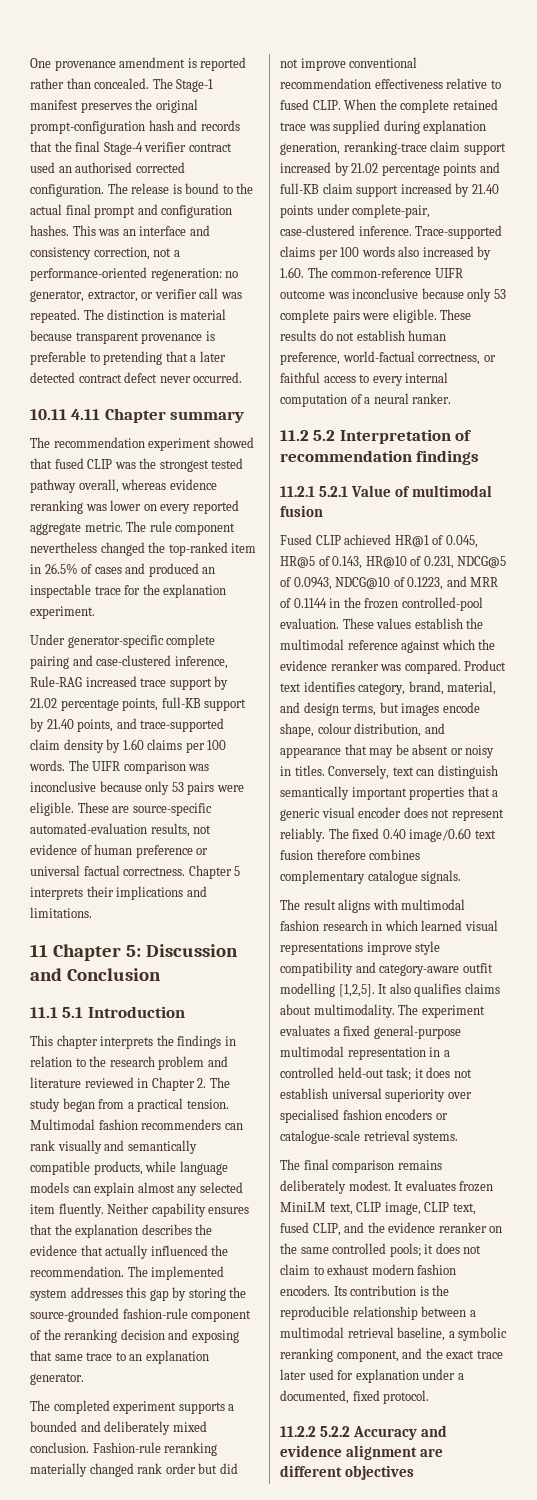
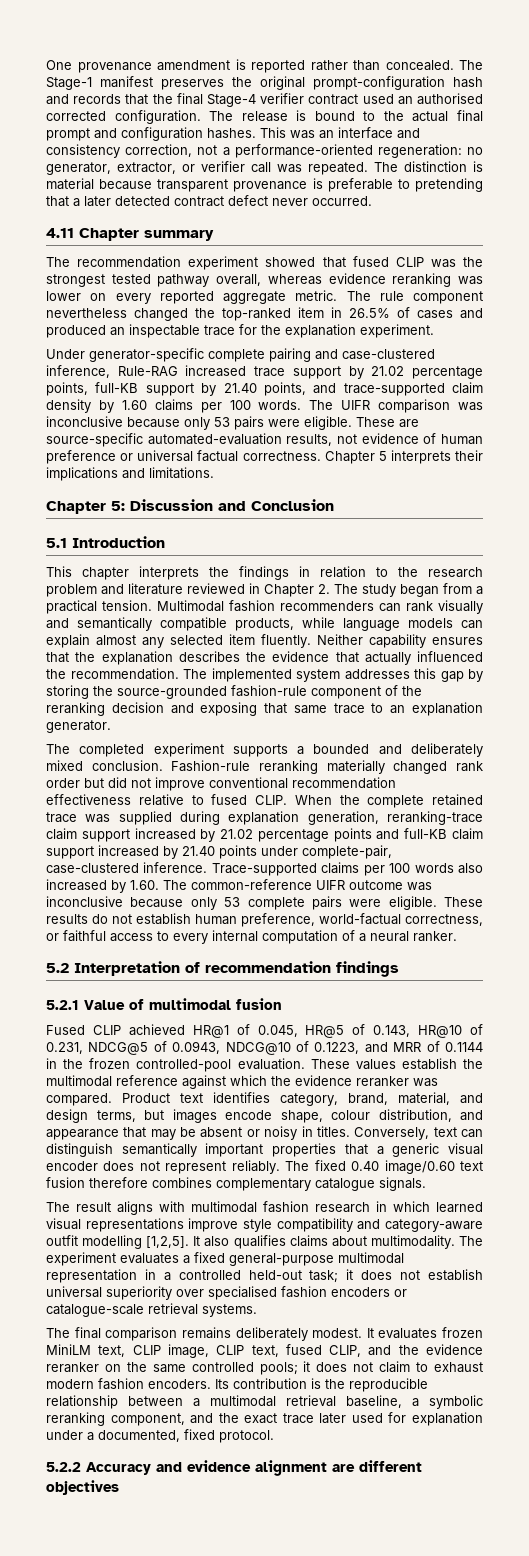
- 10.11 4.11 Chapter summary
+ 4.11 Chapter summary
- 11 Chapter 5: Discussion and Conclusion
+ Chapter 5: Discussion and Conclusion
- 11.1 5.1 Introduction
+ 5.1 Introduction
- 11.2 5.2 Interpretation of recommendation findings
+ 5.2 Interpretation of recommendation findings
- 11.2.1 5.2.1 Value of multimodal fusion
+ 5.2.1 Value of multimodal fusion
- 11.2.2 5.2.2 Accuracy and evidence alignment are different objectives
+ 5.2.2 Accuracy and evidence alignment are different objectives

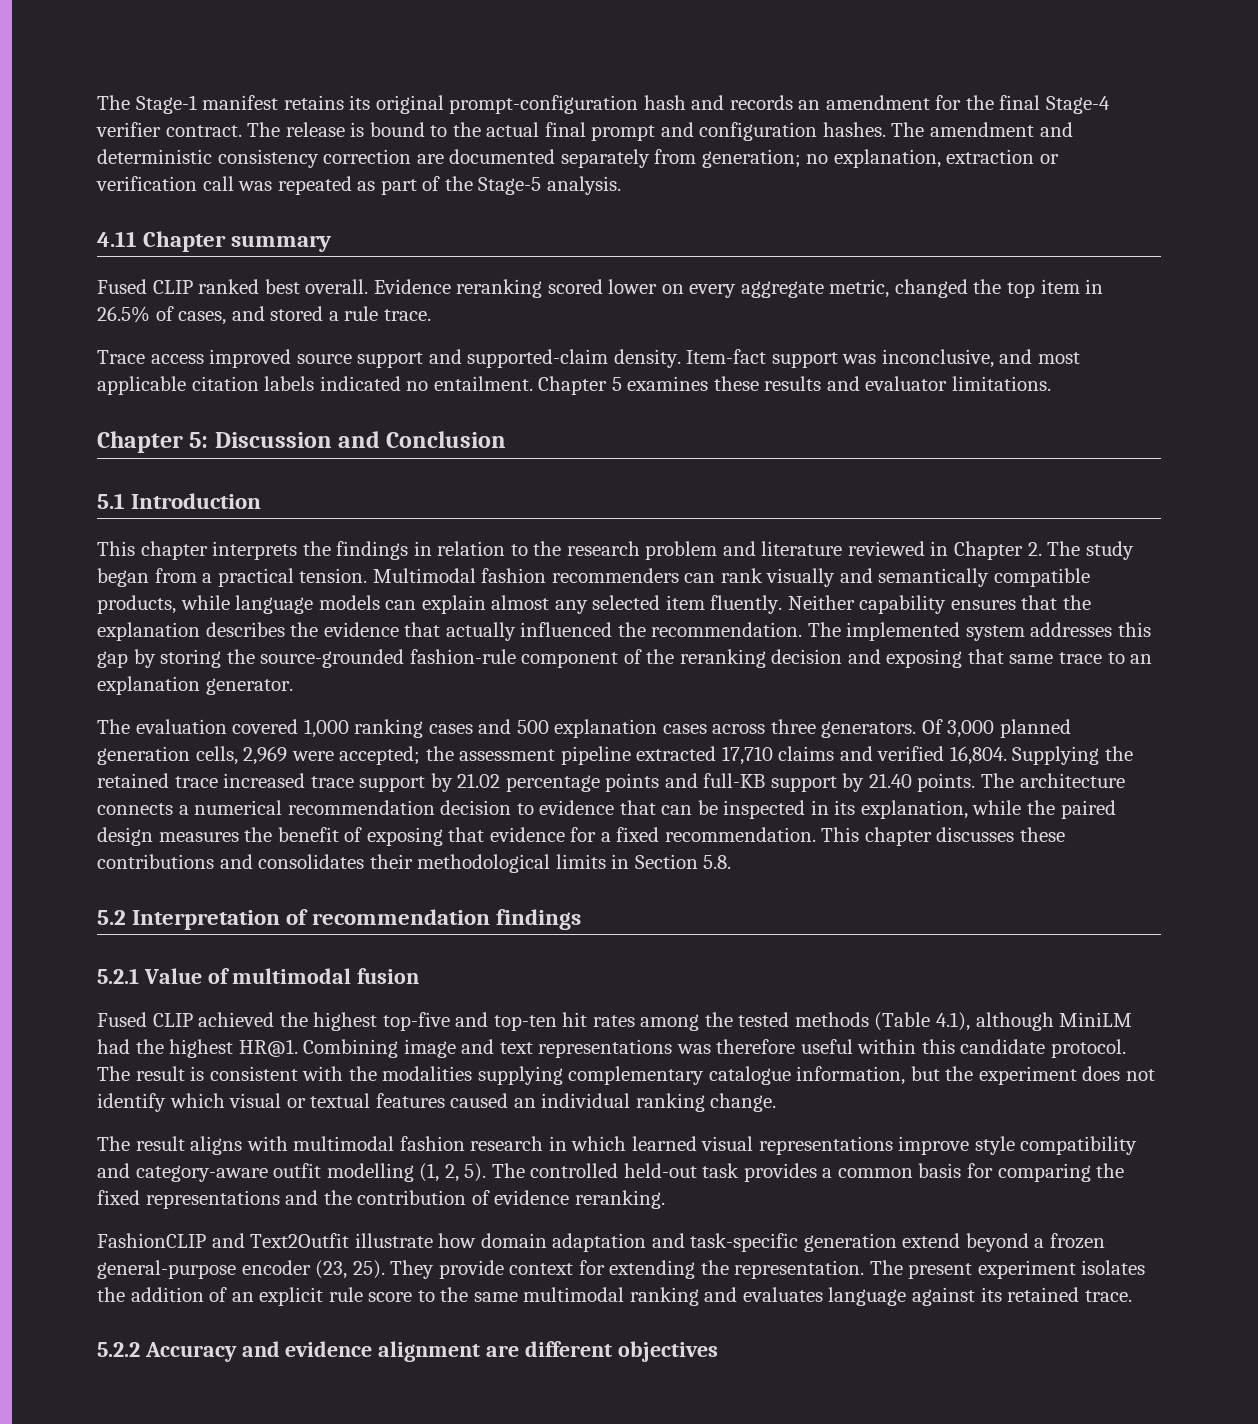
- One provenance amendment is reported rather than concealed. The Stage-1 manifest preserves the original prompt-configuration hash and records that the final Stage-4 verifier contract used an authorised corrected configuration.
+ The Stage-1 manifest retains its original prompt-configuration hash and records an amendment for the final Stage-4 verifier contract.
- This was an interface and consistency correction, not a performance-oriented regeneration: no generator, extractor, or verifier call was repeated. The distinction is material because transparent provenance is preferable to pretending that a later detected contract defect never occurred.
+ The amendment and deterministic consistency correction are documented separately from generation; no explanation, extraction or verification call was repeated as part of the Stage-5 analysis.
  4.11 Chapter summary
- The recommendation experiment showed that fused CLIP was the strongest tested pathway overall, whereas evidence reranking was lower on every reported aggregate metric. The rule component nevertheless changed the top-ranked item in 26.5% of cases and produced an inspectable trace for the explanation experiment.
- Under generator-specific complete pairing and case-clustered inference, Rule-RAG increased trace support by 21.02 percentage points, full-KB support by 21.40 points, and trace-supported claim density by 1.60 claims per 100 words. The UIFR comparison was inconclusive because only 53 pairs were eligible. These are source-specific automated-evaluation results, not evidence of human preference or universal factual correctness. Chapter 5 interprets their implications and limitations.
+ Fused CLIP ranked best overall. Evidence reranking scored lower on every aggregate metric, changed the top item in 26.5% of cases, and stored a rule trace.
+ Trace access improved source support and supported-claim density. Item-fact support was inconclusive, and most applicable citation labels indicated no entailment. Chapter 5 examines these results and evaluator limitations.
- The completed experiment supports a bounded and deliberately mixed conclusion. Fashion-rule reranking materially changed rank order but did not improve conventional recommendation effectiveness relative to fused CLIP. When the complete retained trace was supplied during explanation generation, reranking-trace claim support increased by 21.02 percentage points and full-KB claim support increased by 21.40 points under complete-pair, case-clustered inference. Trace-supported claims per 100 words also increased by 1.60. The common-reference UIFR outcome was inconclusive because only 53 complete pairs were eligible. These results do not establish human preference, world-factual correctness, or faithful access to every internal computation of a neural ranker.
+ The evaluation covered 1,000 ranking cases and 500 explanation cases across three generators. Of 3,000 planned generation cells, 2,969 were accepted; the assessment pipeline extracted 17,710 claims and verified 16,804. Supplying the retained trace increased trace support by 21.02 percentage points and full-KB support by 21.40 points. The architecture connects a numerical recommendation decision to evidence that can be inspected in its explanation, while the paired design measures the benefit of exposing that evidence for a fixed recommendation. This chapter discusses these contributions and consolidates their methodological limits in Section 5.8.
- Fused CLIP achieved HR@1 of 0.045, HR@5 of 0.143, HR@10 of 0.231, NDCG@5 of 0.0943, NDCG@10 of 0.1223, and MRR of 0.1144 in the frozen controlled-pool evaluation. These values establish the multimodal reference against which the evidence reranker was compared. Product text identifies category, brand, material, and design terms, but images encode shape, colour distribution, and appearance that may be absent or noisy in titles. Conversely, text can distinguish semantically important properties that a generic visual encoder does not represent reliably. The fixed 0.40 image/0.60 text fusion therefore combines complementary catalogue signals.
+ Fused CLIP achieved the highest top-five and top-ten hit rates among the tested methods (Table 4.1), although MiniLM had the highest HR@1. Combining image and text representations was therefore useful within this candidate protocol. The result is consistent with the modalities supplying complementary catalogue information, but the experiment does not identify which visual or textual features caused an individual ranking change.
- The result aligns with multimodal fashion research in which learned visual representations improve style compatibility and category-aware outfit modelling [1,2,5]. It also qualifies claims about multimodality. The experiment evaluates a fixed general-purpose multimodal representation in a controlled held-out task; it does not establish universal superiority over specialised fashion encoders or catalogue-scale retrieval systems.
- The final comparison remains deliberately modest. It evaluates frozen MiniLM text, CLIP image, CLIP text, fused CLIP, and the evidence reranker on the same controlled pools; it does not claim to exhaust modern fashion encoders. Its contribution is the reproducible relationship between a multimodal retrieval baseline, a symbolic reranking component, and the exact trace later used for explanation under a documented, fixed protocol.
+ The result aligns with multimodal fashion research in which learned visual representations improve style compatibility and category-aware outfit modelling (1, 2, 5). The controlled held-out task provides a common basis for comparing the fixed representations and the contribution of evidence reranking.
+ FashionCLIP and Text2Outfit illustrate how domain adaptation and task-specific generation extend beyond a frozen general-purpose encoder (23, 25). They provide context for extending the representation. The present experiment isolates the addition of an explicit rule score to the same multimodal ranking and evaluates language against its retained trace.

